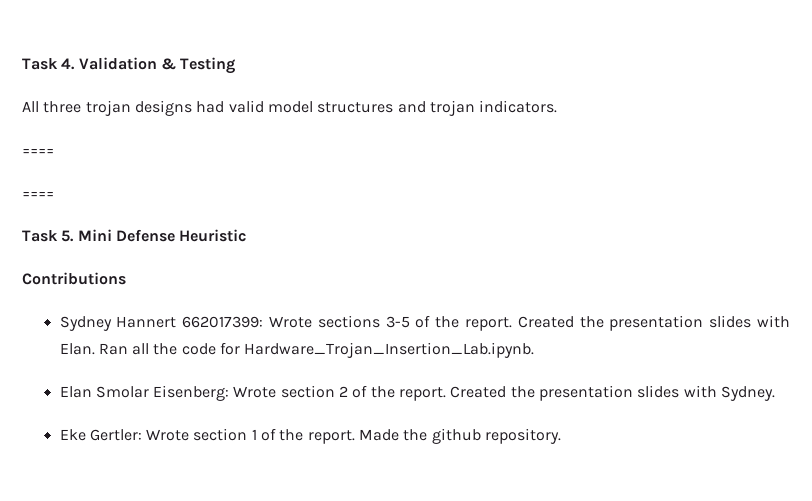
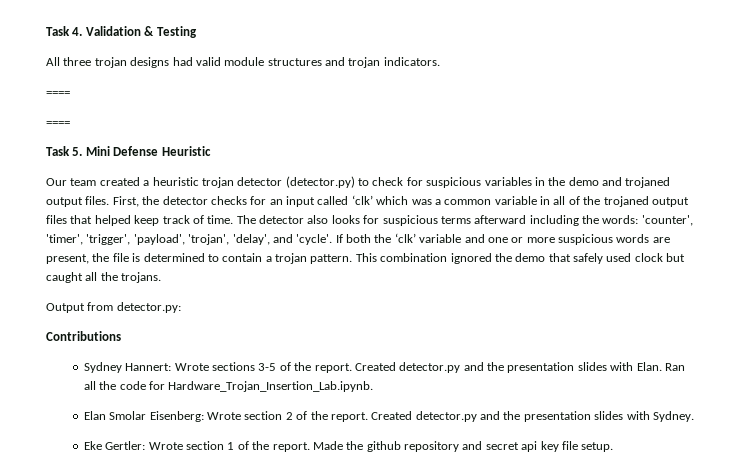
- All three trojan designs had valid model structures and trojan indicators.
+ All three trojan designs had valid module structures and trojan indicators.
+ Our team created a heuristic trojan detector (detector.py) to check for suspicious variables in the demo and trojaned output files. First, the detector checks for an input called ‘clk’ which was a common variable in all of the trojaned output files that helped keep track of time. The detector also looks for suspicious terms afterward including the words: 'counter', 'timer', 'trigger', 'payload', 'trojan', 'delay', and 'cycle'. If both the ‘clk’ variable and one or more suspicious words are present, the file is determined to contain a trojan pattern. This combination ignored the demo that safely used clock but caught all the trojans.
+ Output from detector.py:
- Sydney Hannert 662017399: Wrote sections 3-5 of the report.
+ Sydney Hannert: Wrote sections 3-5 of the report.
- Created the presentation slides with Elan.
+ Created detector.py and the presentation slides with Elan.
- Created the presentation slides with Sydney.
+ Created detector.py and the presentation slides with Sydney.
- Made the github repository.
+ Made the github repository and secret api key file setup.

